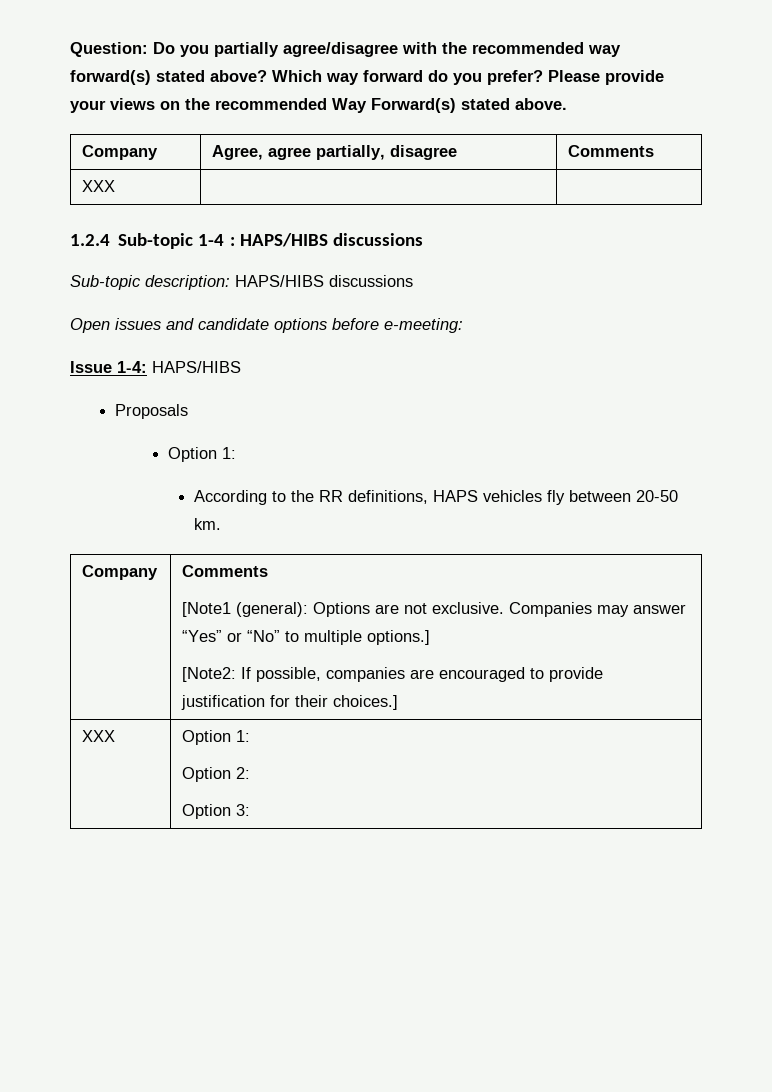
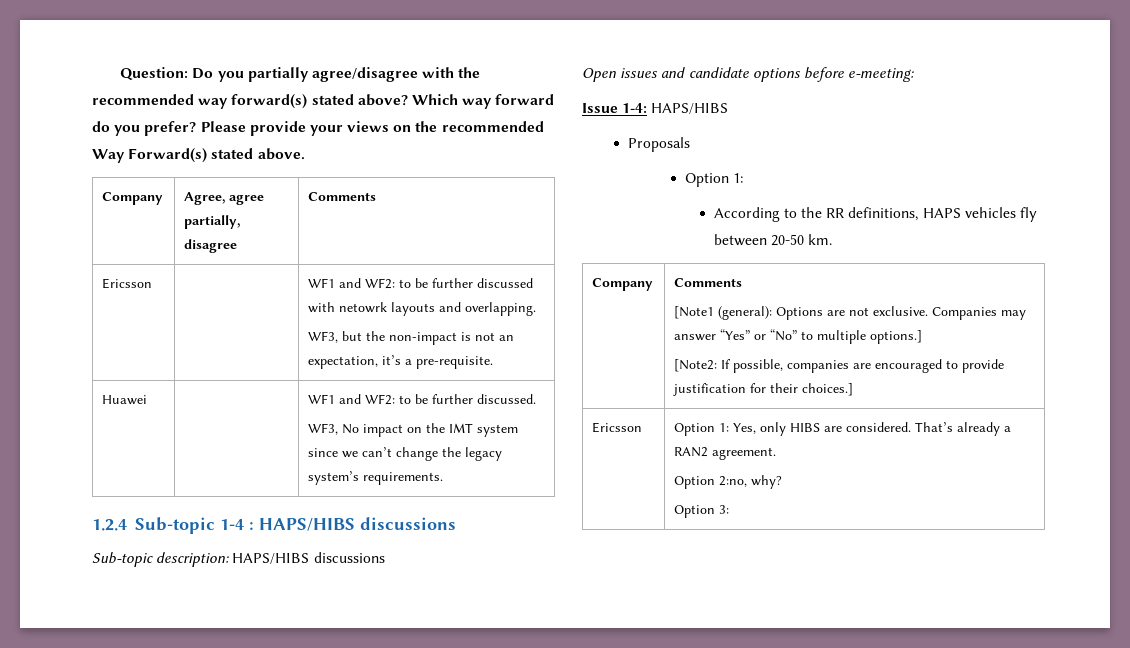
- XXX | |
+ Ericsson | | WF1 and WF2: to be further discussed with netowrk layouts and overlapping.
+ WF3, but the non-impact is not an expectation, it’s a pre-requisite.
+ Huawei | | WF1 and WF2: to be further discussed.
+ WF3, No impact on the IMT system since we can’t change the legacy system’s requirements.
- XXX | Option 1:
- Option 2:
+ Ericsson | Option 1: Yes, only HIBS are considered. That’s already a RAN2 agreement.
+ Option 2:no, why?

